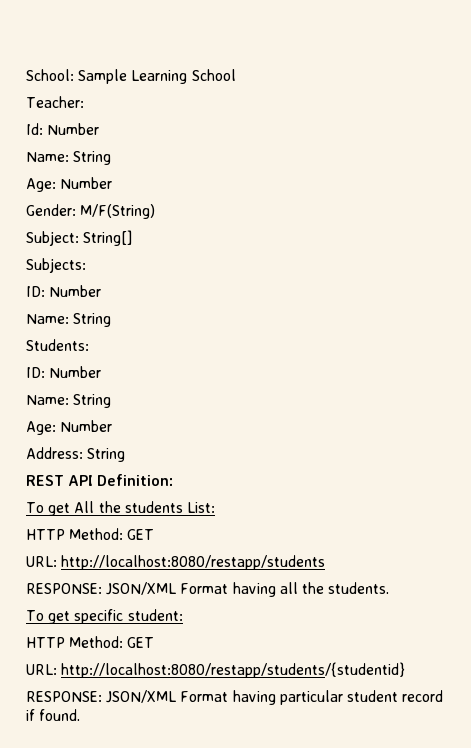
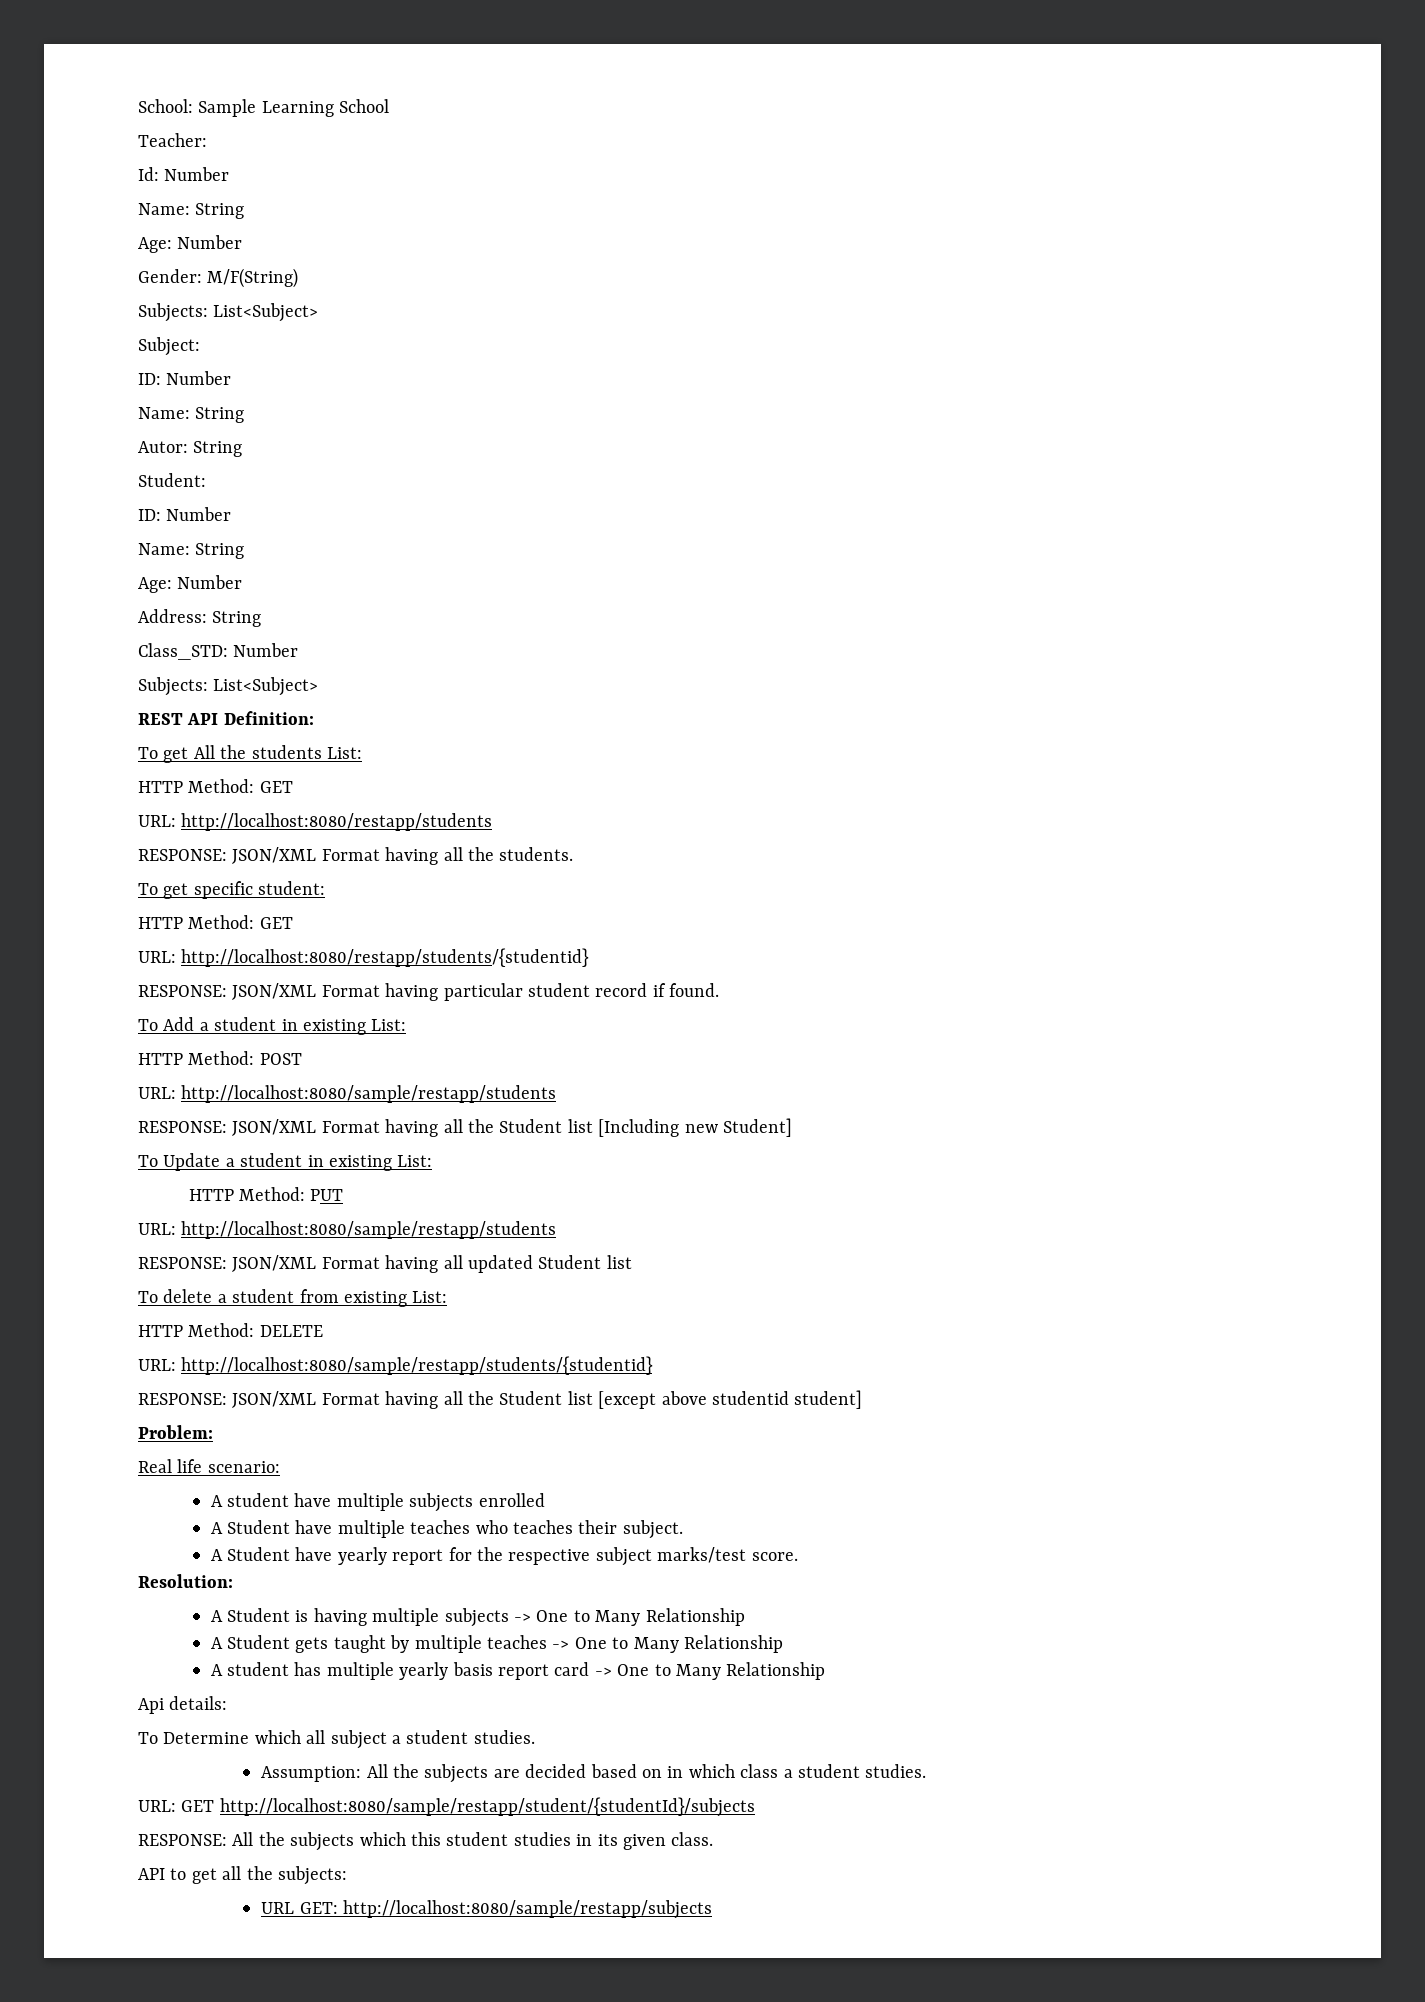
  Gender: M/F(String)
+ Subjects: List<Subject>
- Subject: String[]
- Subjects:
+ Subject:
  ID: Number
  Name: String
- Students:
+ Autor: String
+ Student:
+ Class_STD: Number
+ Subjects: List<Subject>
+ To Add a student in existing List:
+ HTTP Method: POST
+ URL: http://localhost:8080/sample/restapp/students
+ RESPONSE: JSON/XML Format having all the Student list [Including new Student]
+ To Update a student in existing List:
+ HTTP Method: PUT
+ URL: http://localhost:8080/sample/restapp/students
+ RESPONSE: JSON/XML Format having all updated Student list
+ To delete a student from existing List:
+ HTTP Method: DELETE
+ URL: http://localhost:8080/sample/restapp/students/{studentid}
+ RESPONSE: JSON/XML Format having all the Student list [except above studentid student]
+ Problem:
+ Real life scenario:
+ A student have multiple subjects enrolled
+ A Student have multiple teaches who teaches their subject.
+ A Student have yearly report for the respective subject marks/test score.
+ Resolution:
+ A Student is having multiple subjects -> One to Many Relationship
+ A Student gets taught by multiple teaches -> One to Many Relationship
+ A student has multiple yearly basis report card -> One to Many Relationship
+ Api details:
+ To Determine which all subject a student studies.
+ Assumption: All the subjects are decided based on in which class a student studies.
+ URL: GET http://localhost:8080/sample/restapp/student/{studentId}/subjects
+ RESPONSE: All the subjects which this student studies in its given class.
+ API to get all the subjects:
+ URL GET: http://localhost:8080/sample/restapp/subjects

